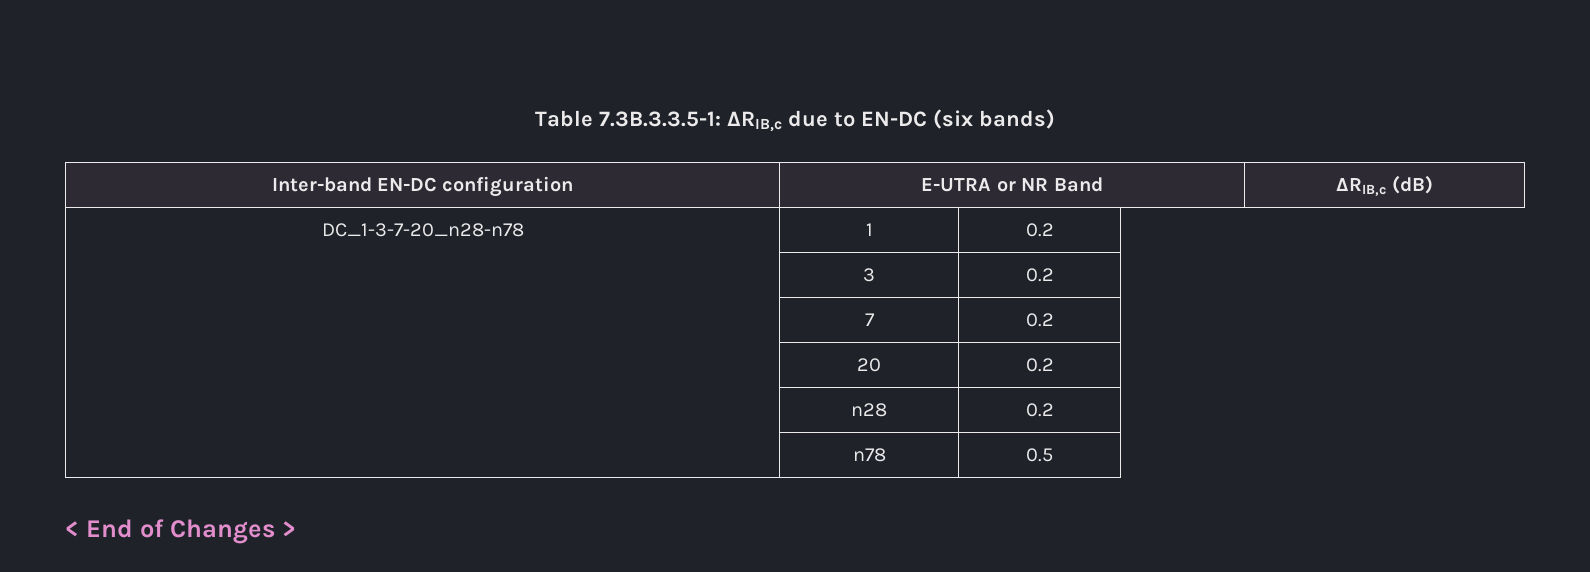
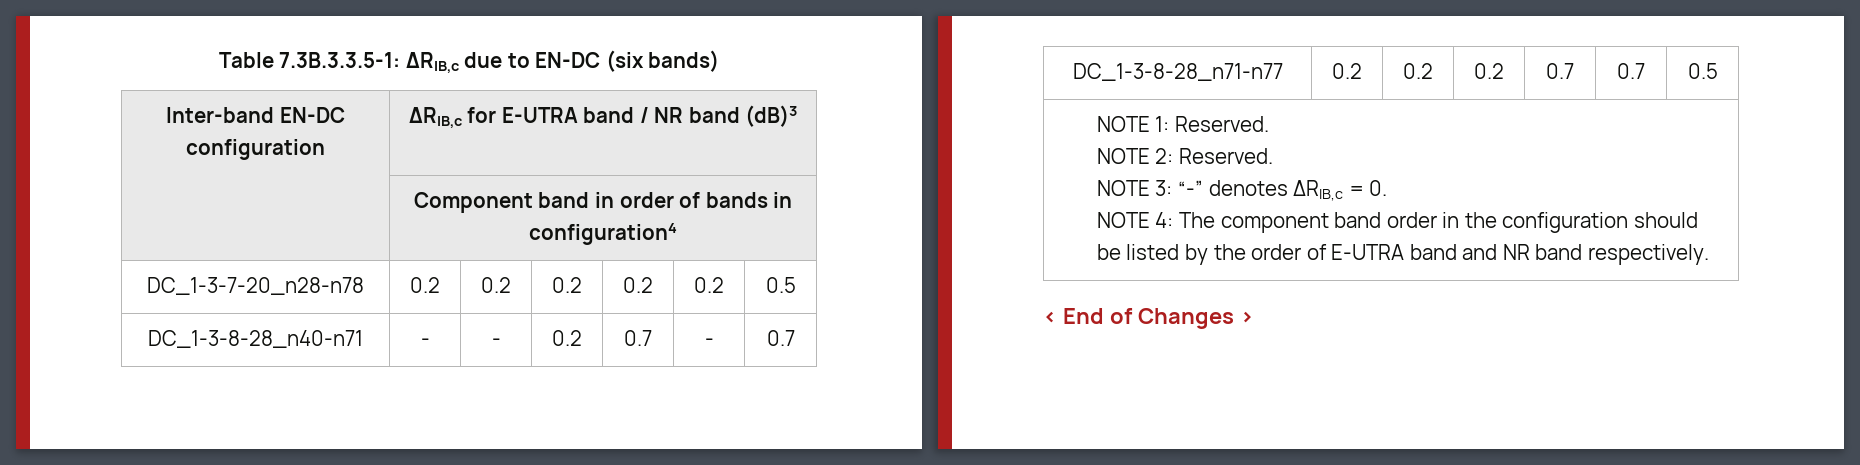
- Inter-band EN-DC configuration | E-UTRA or NR Band | ΔRIB,c (dB)
+ Inter-band EN-DC configuration | ΔRIB,c for E-UTRA band / NR band (dB)3
+ | Component band in order of bands in configuration4
- DC_1-3-7-20_n28-n78 | 1 | 0.2
- | 3 | 0.2
- | 7 | 0.2
- | 20 | 0.2
- | n28 | 0.2
- | n78 | 0.5
+ DC_1-3-7-20_n28-n78 | 0.2 | 0.2 | 0.2 | 0.2 | 0.2 | 0.5
+ DC_1-3-8-28_n40-n71 | - | - | 0.2 | 0.7 | - | 0.7
+ DC_1-3-8-28_n71-n77 | 0.2 | 0.2 | 0.2 | 0.7 | 0.7 | 0.5
+ NOTE 1: Reserved.
+ NOTE 2: Reserved.
+ NOTE 3: “-” denotes ΔRIB,c = 0.
+ NOTE 4: The component band order in the configuration should be listed by the order of E-UTRA band and NR band respectively.

